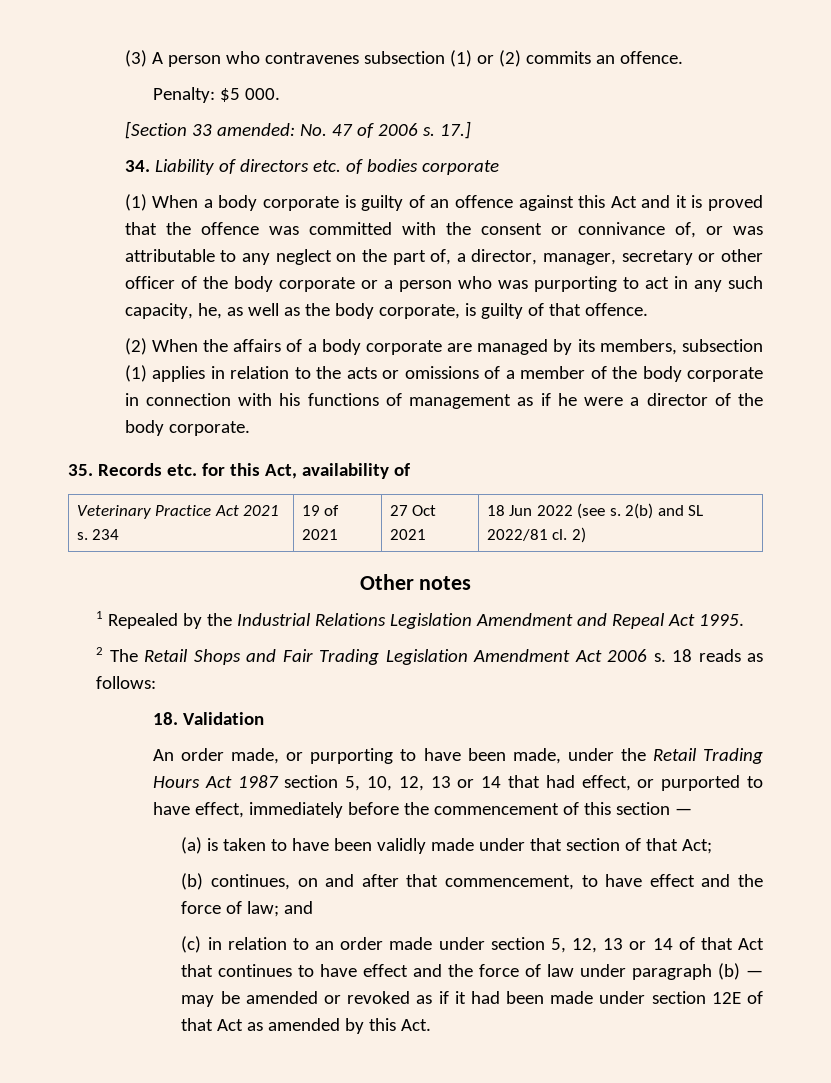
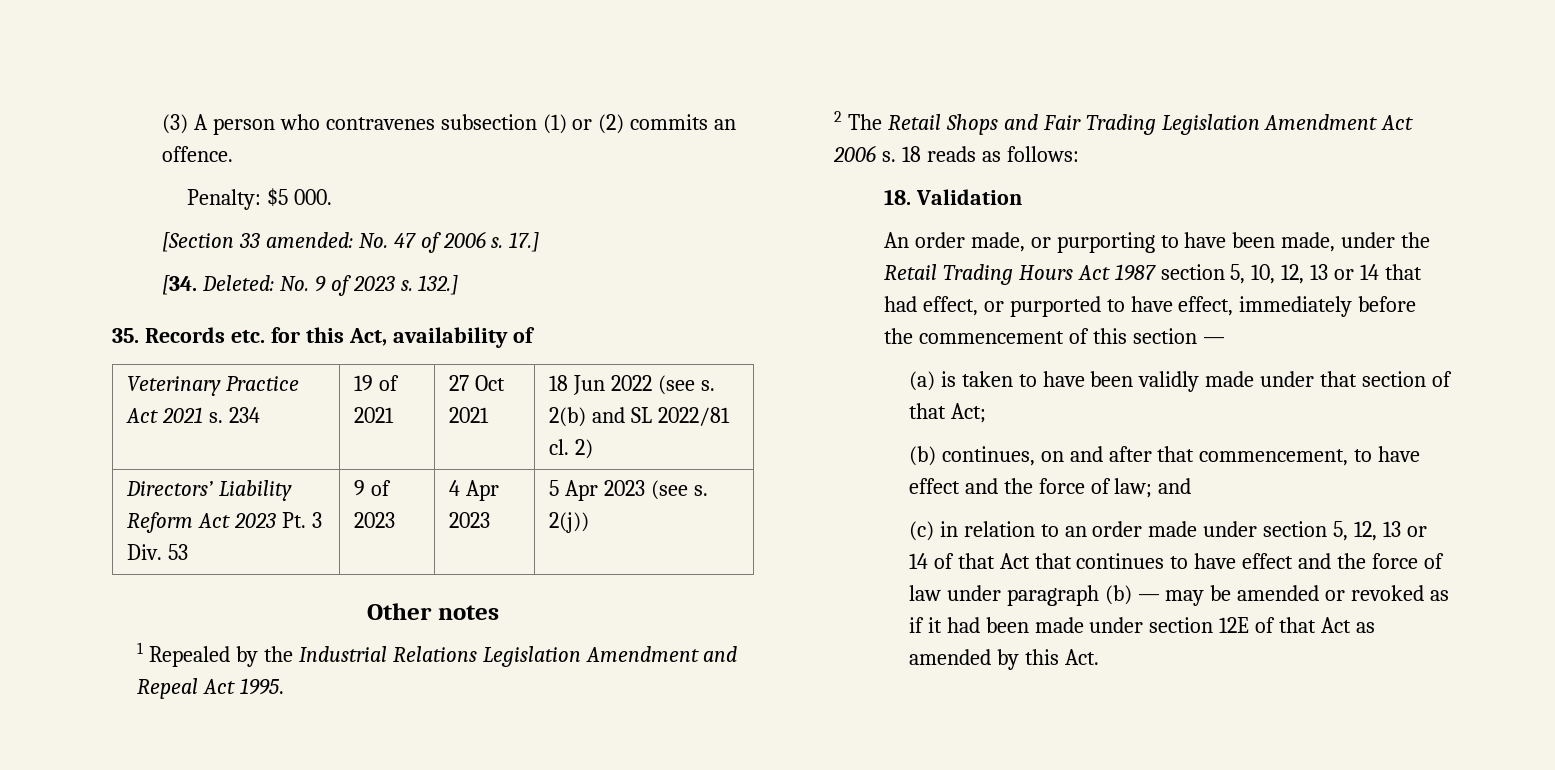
- 34. Liability of directors etc. of bodies corporate
- (1) When a body corporate is guilty of an offence against this Act and it is proved that the offence was committed with the consent or connivance of, or was attributable to any neglect on the part of, a director, manager, secretary or other officer of the body corporate or a person who was purporting to act in any such capacity, he, as well as the body corporate, is guilty of that offence.
- (2) When the affairs of a body corporate are managed by its members, subsection (1) applies in relation to the acts or omissions of a member of the body corporate in connection with his functions of management as if he were a director of the body corporate.
+ [34. Deleted: No. 9 of 2023 s. 132.]
+ Directors’ Liability Reform Act 2023 Pt. 3 Div. 53 | 9 of 2023 | 4 Apr 2023 | 5 Apr 2023 (see s. 2(j))

